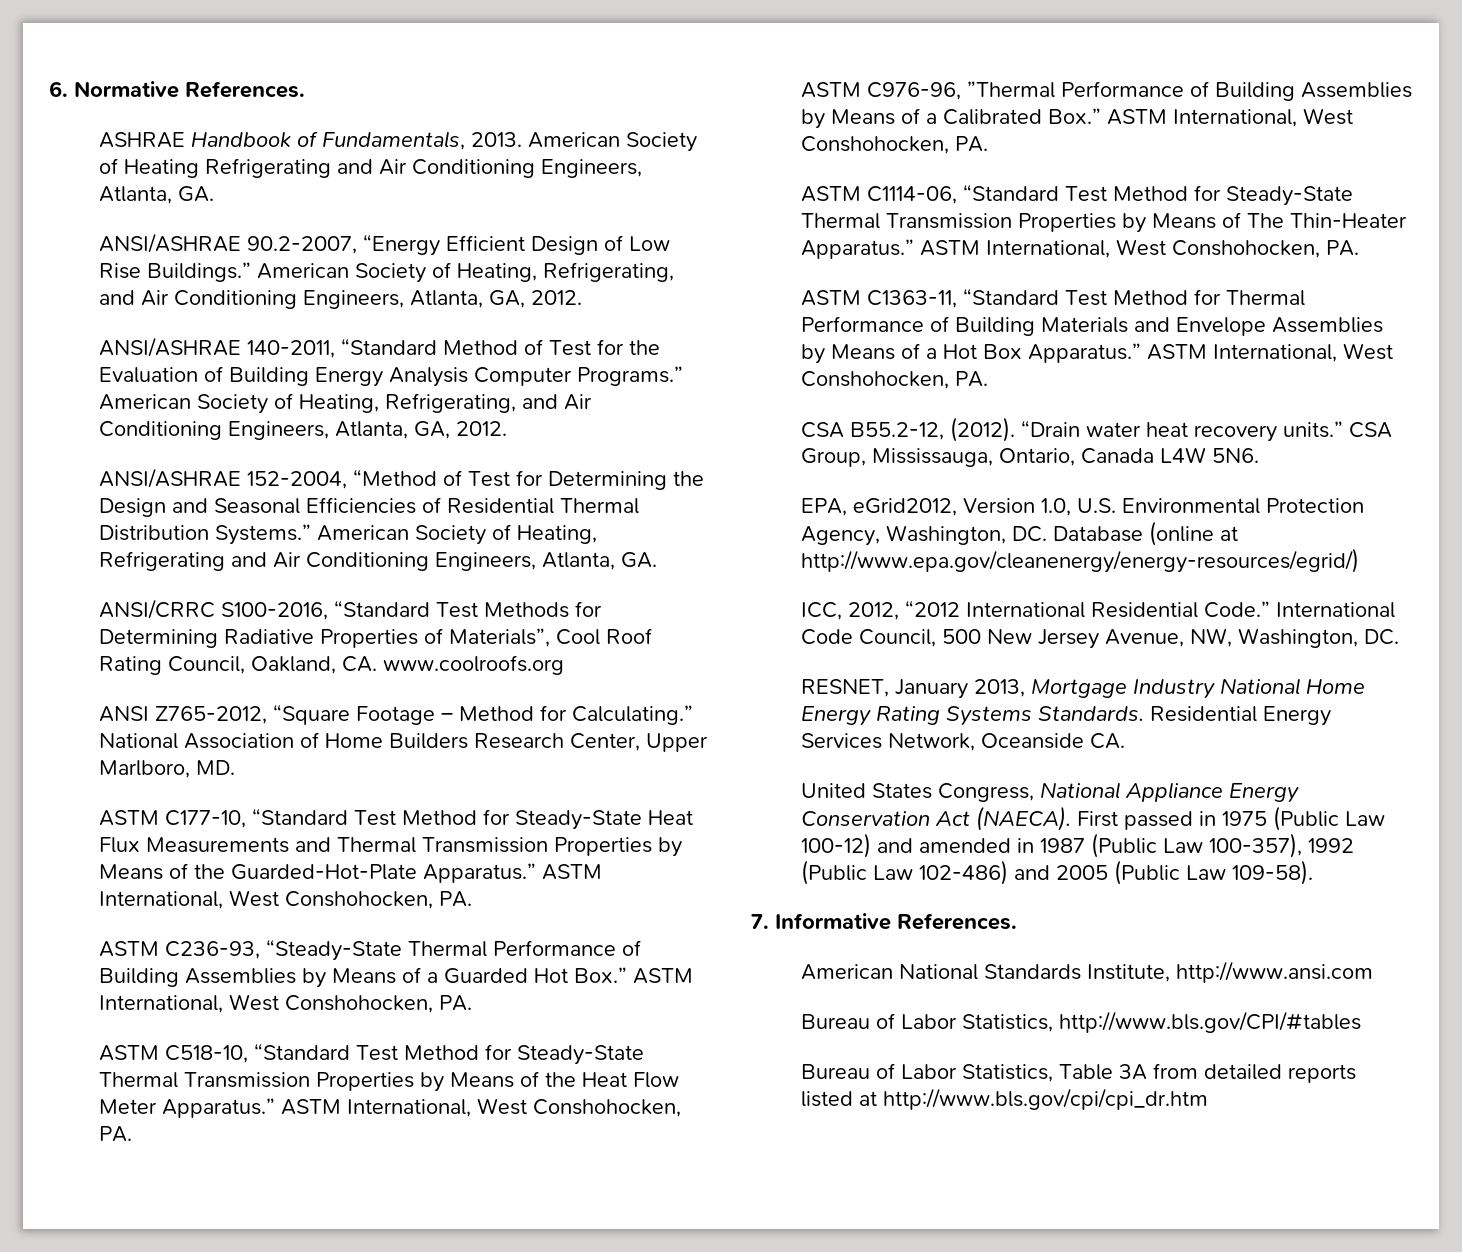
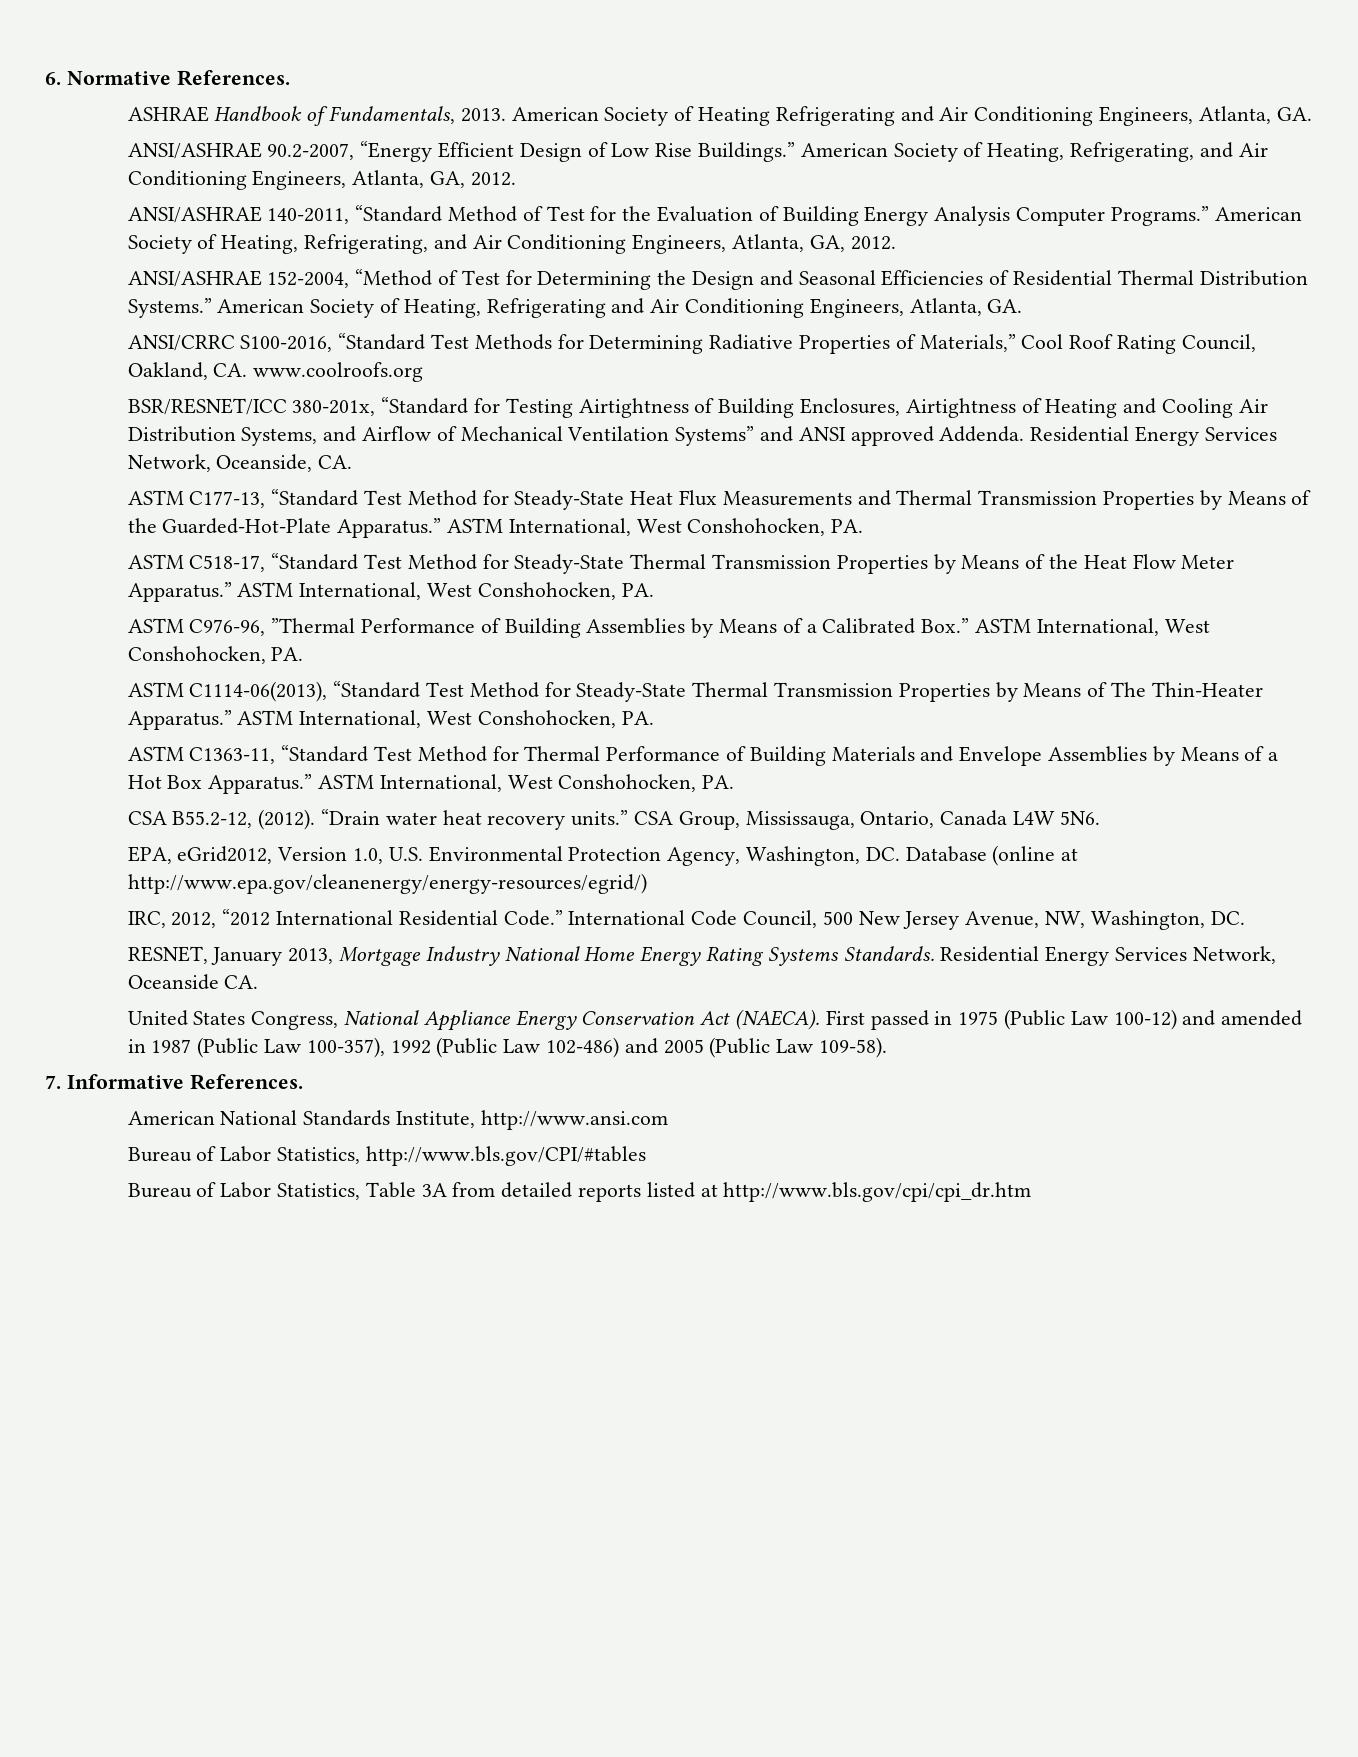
- ANSI/CRRC S100-2016, “Standard Test Methods for Determining Radiative Properties of Materials”, Cool Roof Rating Council, Oakland, CA. www.coolroofs.org
+ ANSI/CRRC S100-2016, “Standard Test Methods for Determining Radiative Properties of Materials,” Cool Roof Rating Council, Oakland, CA. www.coolroofs.org
- ANSI Z765-2012, “Square Footage – Method for Calculating.” National Association of Home Builders Research Center, Upper Marlboro, MD.
- ASTM C177-10, “Standard Test Method for Steady-State Heat Flux Measurements and Thermal Transmission Properties by Means of the Guarded-Hot-Plate Apparatus.”
+ BSR/RESNET/ICC 380-201x, “Standard for Testing Airtightness of Building Enclosures, Airtightness of Heating and Cooling Air Distribution Systems, and Airflow of Mechanical Ventilation Systems” and ANSI approved Addenda. Residential Energy Services Network, Oceanside, CA.
+ ASTM C177-13, “Standard Test Method for Steady-State Heat Flux Measurements and Thermal Transmission Properties by Means of the Guarded-Hot-Plate Apparatus.”
- ASTM C236-93, “Steady-State Thermal Performance of Building Assemblies by Means of a Guarded Hot Box.” ASTM International, West Conshohocken, PA.
- ASTM C518-10, “Standard Test Method for Steady-State Thermal Transmission Properties by Means of the Heat Flow Meter Apparatus.”
+ ASTM C518-17, “Standard Test Method for Steady-State Thermal Transmission Properties by Means of the Heat Flow Meter Apparatus.”
- ASTM C1114-06, “Standard Test Method for Steady-State Thermal Transmission Properties by Means of The Thin-Heater Apparatus.”
+ ASTM C1114-06(2013), “Standard Test Method for Steady-State Thermal Transmission Properties by Means of The Thin-Heater Apparatus.”
- ICC, 2012, “2012 International Residential Code.”
+ IRC, 2012, “2012 International Residential Code.”

